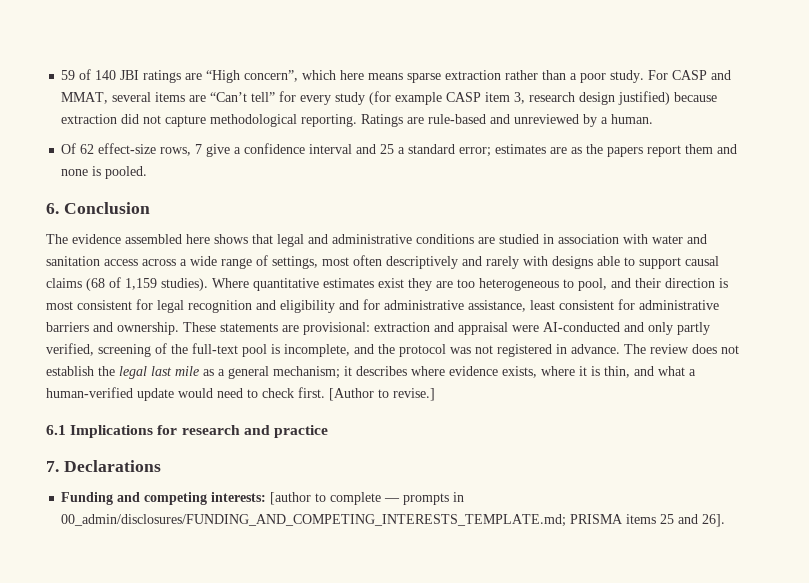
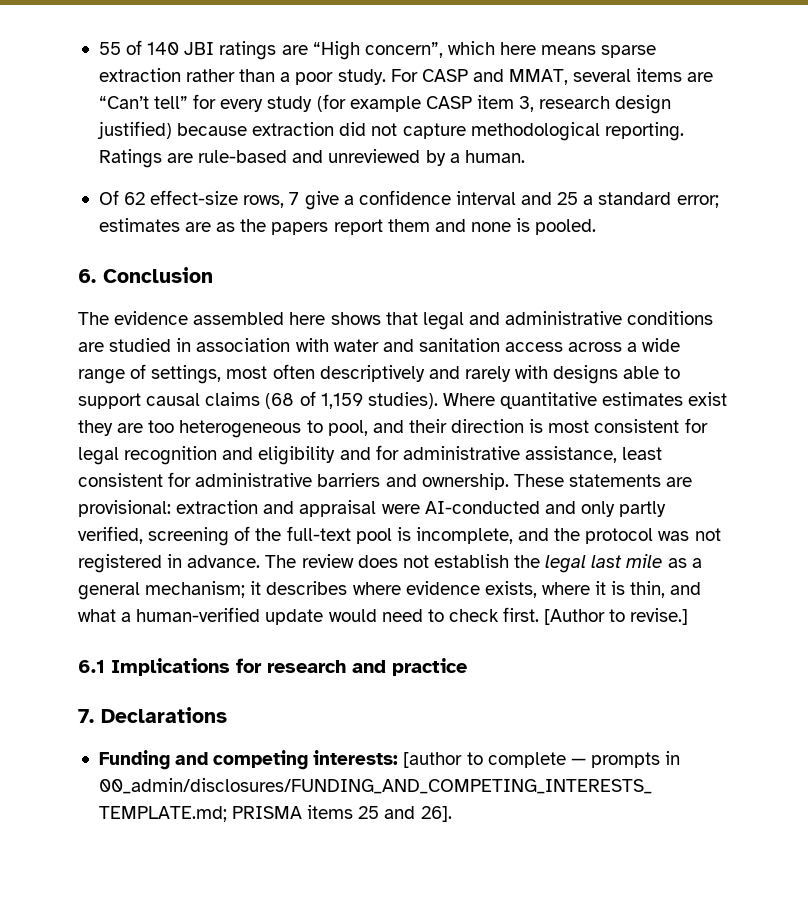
- 59 of 140 JBI ratings are “High concern”, which here means sparse extraction rather than a poor study.
+ 55 of 140 JBI ratings are “High concern”, which here means sparse extraction rather than a poor study.

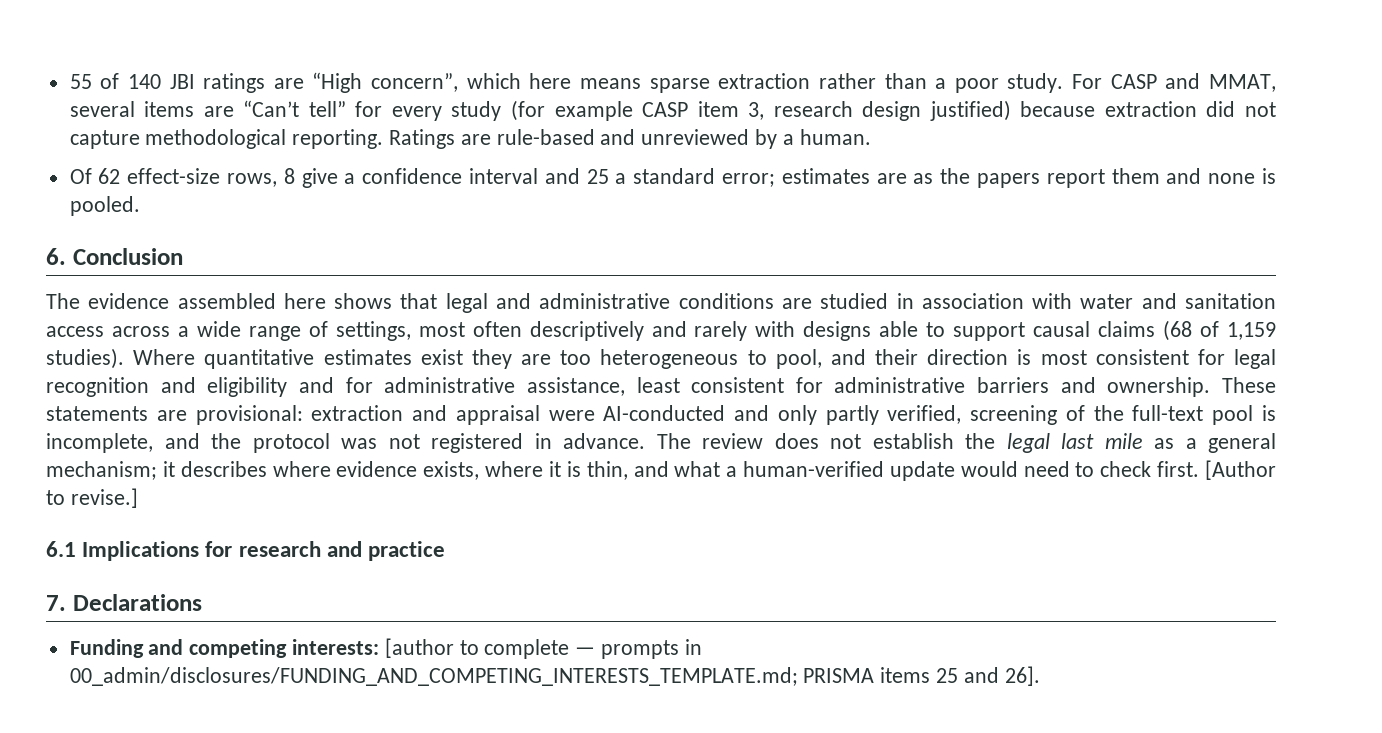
- Of 62 effect-size rows, 7 give a confidence interval and 25 a standard error; estimates are as the papers report them and none is pooled.
+ Of 62 effect-size rows, 8 give a confidence interval and 25 a standard error; estimates are as the papers report them and none is pooled.

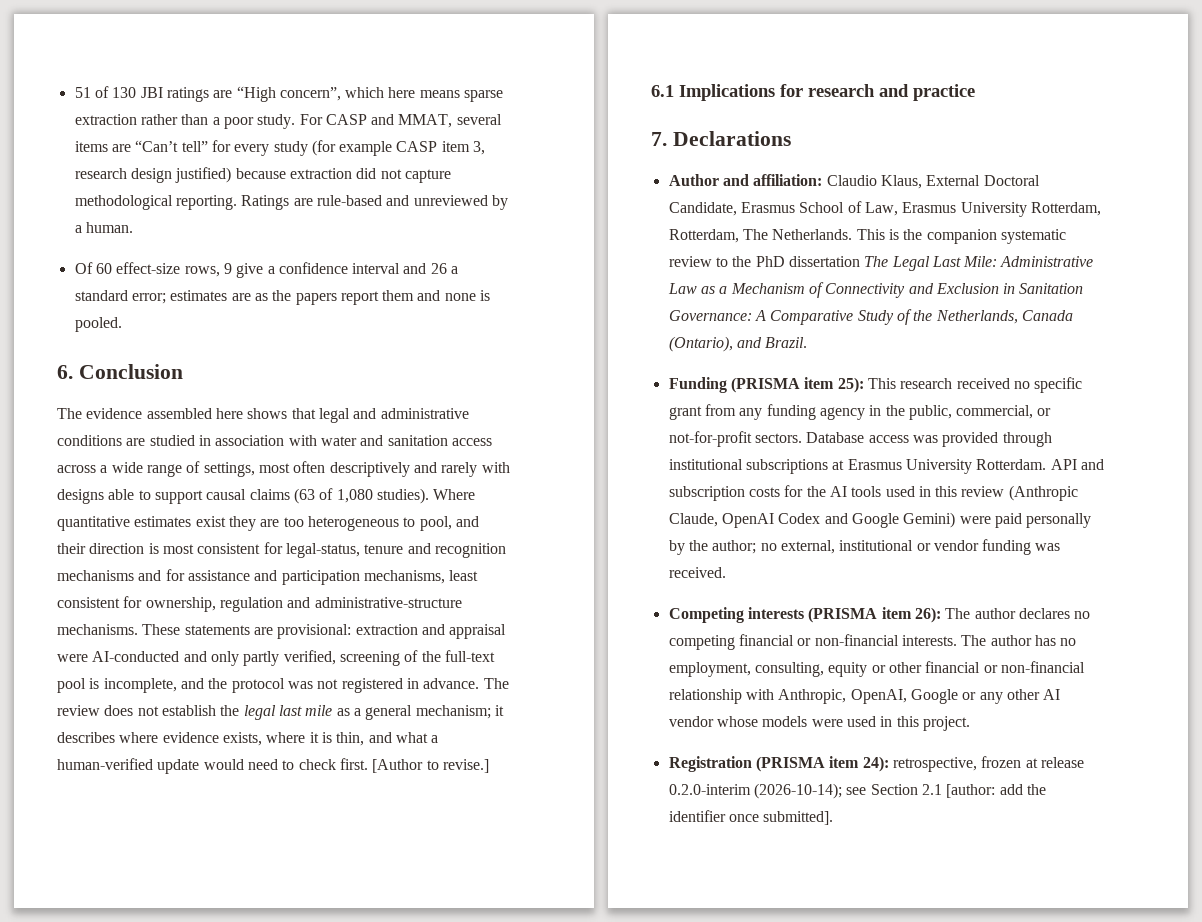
- 55 of 140 JBI ratings are “High concern”, which here means sparse extraction rather than a poor study.
+ 51 of 130 JBI ratings are “High concern”, which here means sparse extraction rather than a poor study.
- Of 62 effect-size rows, 8 give a confidence interval and 25 a standard error; estimates are as the papers report them and none is pooled.
+ Of 60 effect-size rows, 9 give a confidence interval and 26 a standard error; estimates are as the papers report them and none is pooled.
- The evidence assembled here shows that legal and administrative conditions are studied in association with water and sanitation access across a wide range of settings, most often descriptively and rarely with designs able to support causal claims (68 of 1,159 studies).
+ The evidence assembled here shows that legal and administrative conditions are studied in association with water and sanitation access across a wide range of settings, most often descriptively and rarely with designs able to support causal claims (63 of 1,080 studies).
- Where quantitative estimates exist they are too heterogeneous to pool, and their direction is most consistent for legal recognition and eligibility and for administrative assistance, least consistent for administrative barriers and ownership.
+ Where quantitative estimates exist they are too heterogeneous to pool, and their direction is most consistent for legal-status, tenure and recognition mechanisms and for assistance and participation mechanisms, least consistent for ownership, regulation and administrative-structure mechanisms.
- Funding and competing interests: [author to complete — prompts in 00_admin/disclosures/FUNDING_AND_COMPETING_INTERESTS_TEMPLATE.md; PRISMA items 25 and 26].
+ Author and affiliation: Claudio Klaus, External Doctoral Candidate, Erasmus School of Law, Erasmus University Rotterdam, Rotterdam, The Netherlands. This is the companion systematic review to the PhD dissertation The Legal Last Mile: Administrative Law as a Mechanism of Connectivity and Exclusion in Sanitation Governance: A Comparative Study of the Netherlands, Canada (Ontario), and Brazil.
+ Funding (PRISMA item 25): This research received no specific grant from any funding agency in the public, commercial, or not-for-profit sectors. Database access was provided through institutional subscriptions at Erasmus University Rotterdam. API and subscription costs for the AI tools used in this review (Anthropic Claude, OpenAI Codex and Google Gemini) were paid personally by the author; no external, institutional or vendor funding was received.
+ Competing interests (PRISMA item 26): The author declares no competing financial or non-financial interests. The author has no employment, consulting, equity or other financial or non-financial relationship with Anthropic, OpenAI, Google or any other AI vendor whose models were used in this project.
+ Registration (PRISMA item 24): retrospective, frozen at release 0.2.0-interim (2026-10-14); see Section 2.1 [author: add the identifier once submitted].

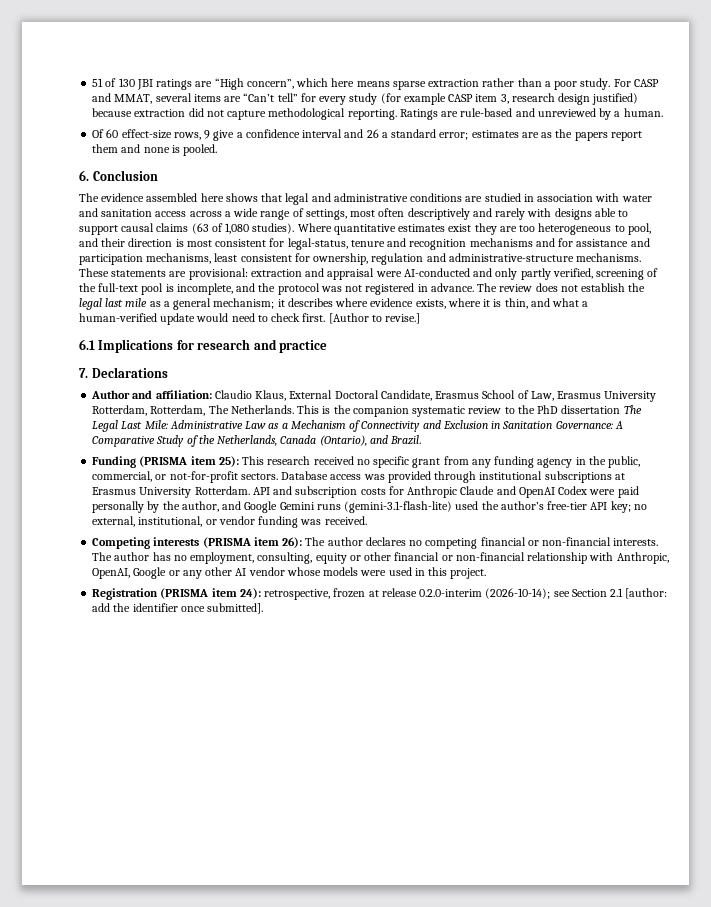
- API and subscription costs for the AI tools used in this review (Anthropic Claude, OpenAI Codex and Google Gemini) were paid personally by the author; no external, institutional or vendor funding was received.
+ API and subscription costs for Anthropic Claude and OpenAI Codex were paid personally by the author, and Google Gemini runs (gemini-3.1-flash-lite) used the author’s free-tier API key; no external, institutional, or vendor funding was received.

